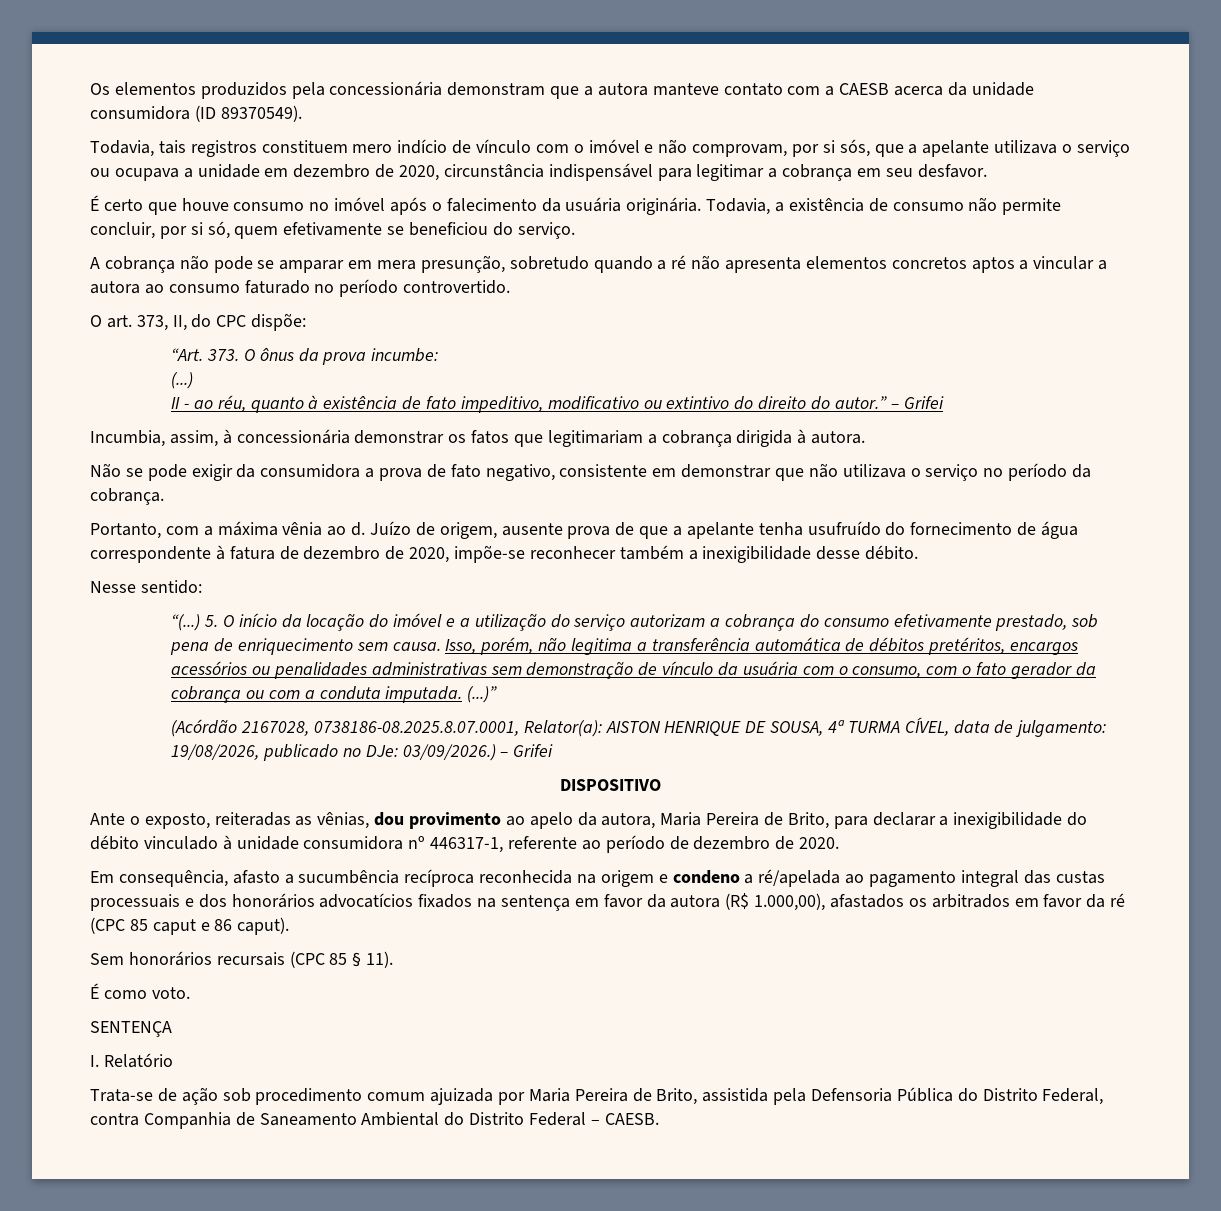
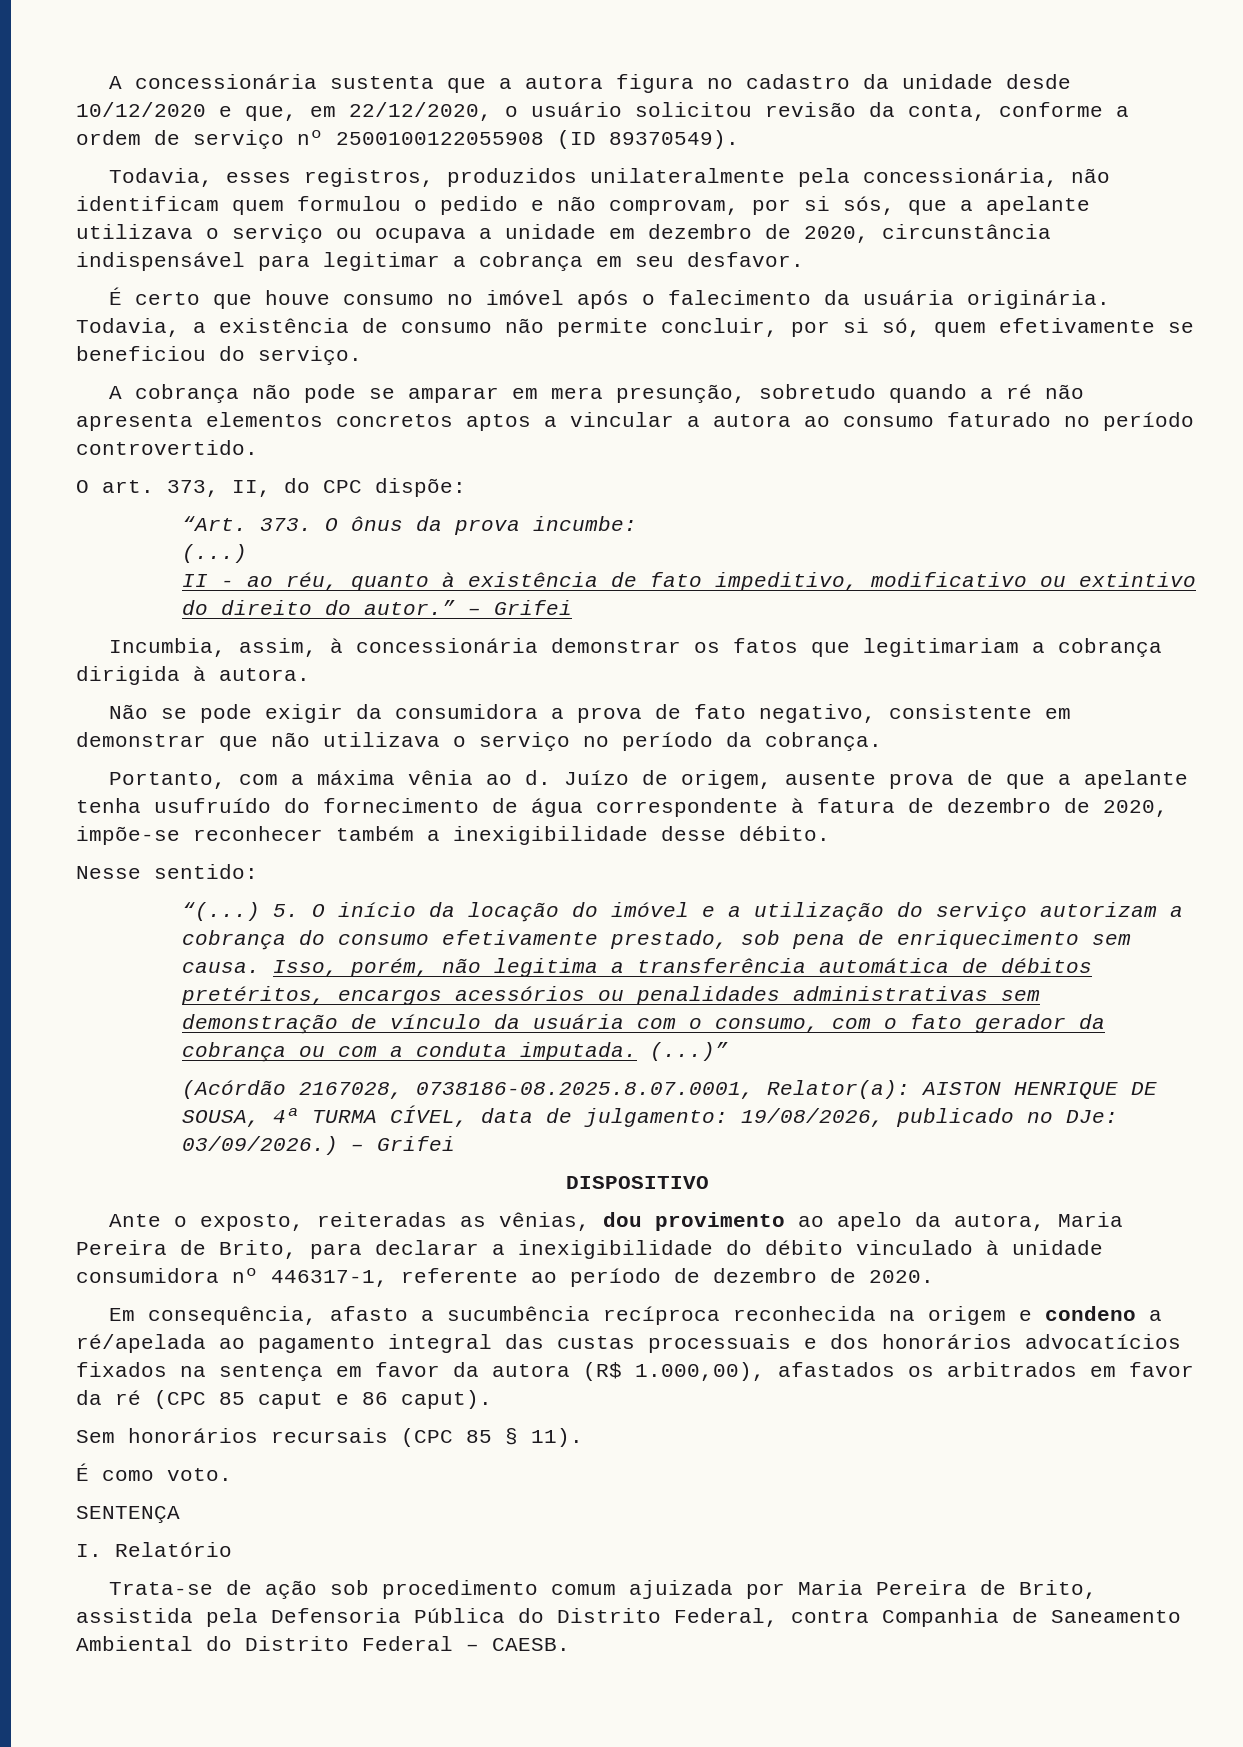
- Os elementos produzidos pela concessionária demonstram que a autora manteve contato com a CAESB acerca da unidade consumidora (ID 89370549).
- Todavia, tais registros constituem mero indício de vínculo com o imóvel e não comprovam, por si sós, que a apelante utilizava o serviço ou ocupava a unidade em dezembro de 2020, circunstância indispensável para legitimar a cobrança em seu desfavor.
+ A concessionária sustenta que a autora figura no cadastro da unidade desde 10/12/2020 e que, em 22/12/2020, o usuário solicitou revisão da conta, conforme a ordem de serviço nº 2500100122055908 (ID 89370549).
+ Todavia, esses registros, produzidos unilateralmente pela concessionária, não identificam quem formulou o pedido e não comprovam, por si sós, que a apelante utilizava o serviço ou ocupava a unidade em dezembro de 2020, circunstância indispensável para legitimar a cobrança em seu desfavor.

